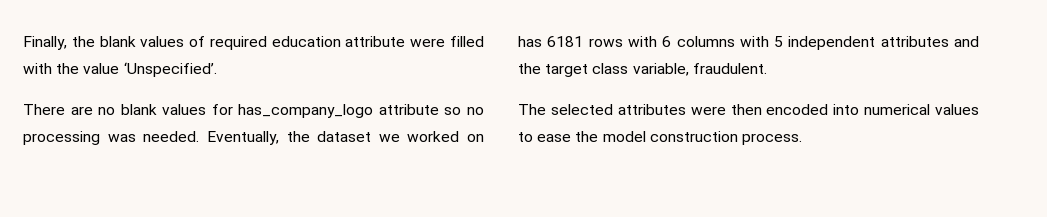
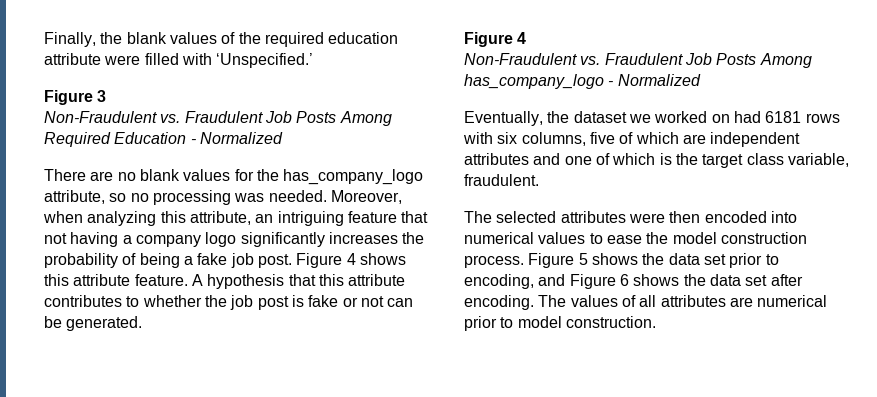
- Finally, the blank values of required education attribute were filled with the value ‘Unspecified’.
+ Finally, the blank values of the required education attribute were filled with ‘Unspecified.’
+ Figure 3
+ Non-Fraudulent vs. Fraudulent Job Posts Among Required Education - Normalized
- There are no blank values for has_company_logo attribute so no processing was needed. Eventually, the dataset we worked on has 6181 rows with 6 columns with 5 independent attributes and the target class variable, fraudulent.
+ There are no blank values for the has_company_logo attribute, so no processing was needed. Moreover, when analyzing this attribute, an intriguing feature that not having a company logo significantly increases the probability of being a fake job post. Figure 4 shows this attribute feature. A hypothesis that this attribute contributes to whether the job post is fake or not can be generated.
+ Figure 4
+ Non-Fraudulent vs. Fraudulent Job Posts Among has_company_logo - Normalized
+ Eventually, the dataset we worked on had 6181 rows with six columns, five of which are independent attributes and one of which is the target class variable, fraudulent.
+ Figure 5 shows the data set prior to encoding, and Figure 6 shows the data set after encoding. The values of all attributes are numerical prior to model construction.

